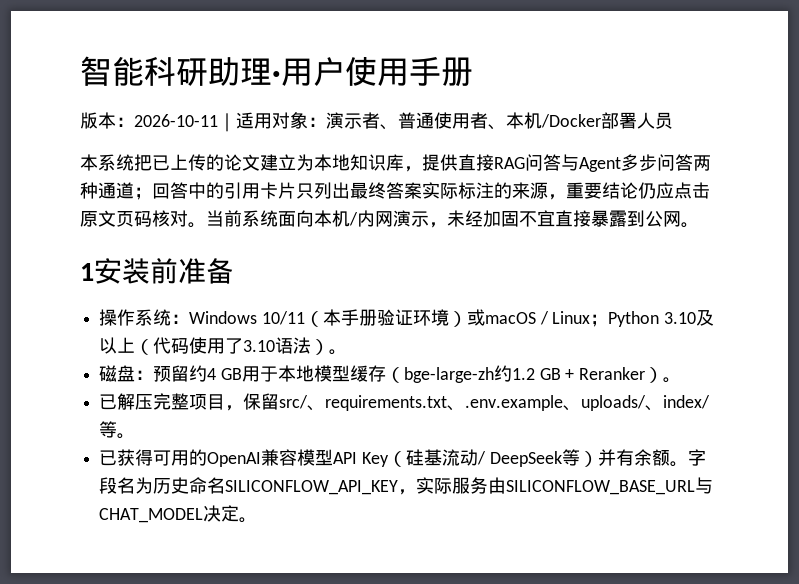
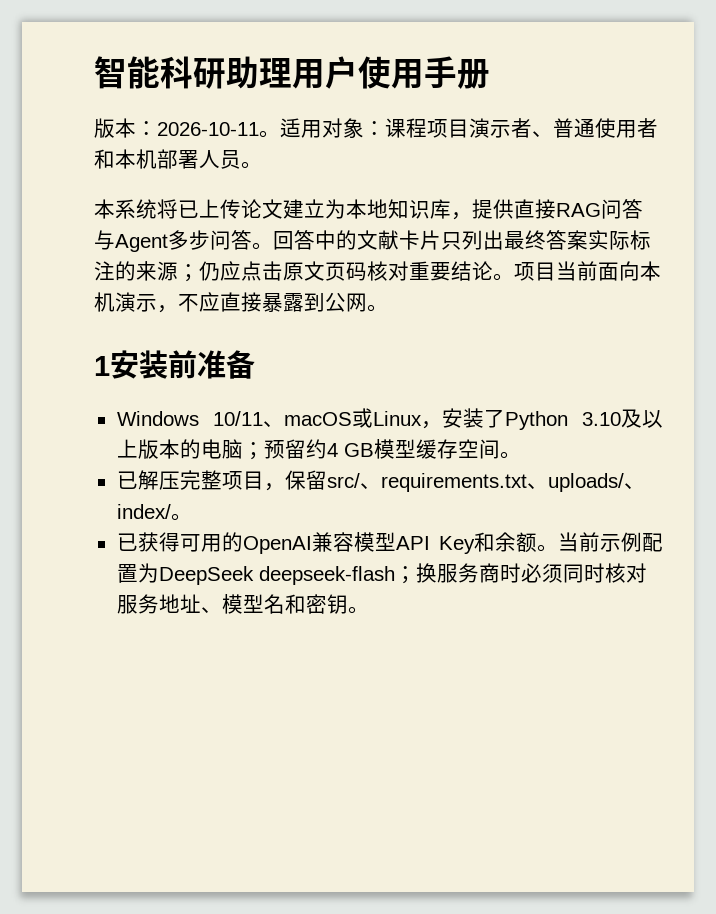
- 智能科研助理·用户使用手册
+ 智能科研助理用户使用手册
- 版本：2026-10-11｜适用对象：演示者、普通使用者、本机/Docker部署人员
+ 版本：2026-10-11。适用对象：课程项目演示者、普通使用者和本机部署人员。
- 本系统把已上传的论文建立为本地知识库，提供直接RAG问答与Agent多步问答两种通道；回答中的引用卡片只列出最终答案实际标注的来源，重要结论仍应点击原文页码核对。当前系统面向本机/内网演示，未经加固不宜直接暴露到公网。
+ 本系统将已上传论文建立为本地知识库，提供直接RAG问答与Agent多步问答。回答中的文献卡片只列出最终答案实际标注的来源；仍应点击原文页码核对重要结论。项目当前面向本机演示，不应直接暴露到公网。
- 操作系统：Windows 10/11（本手册验证环境）或macOS / Linux；Python 3.10及以上（代码使用了3.10语法）。
- 磁盘：预留约4 GB用于本地模型缓存（bge-large-zh约1.2 GB + Reranker）。
+ Windows 10/11、macOS或Linux，安装了Python 3.10及以上版本的电脑；预留约4 GB模型缓存空间。
- 已解压完整项目，保留src/、requirements.txt、.env.example、uploads/、index/等。
+ 已解压完整项目，保留src/、requirements.txt、uploads/、index/。
- 已获得可用的OpenAI兼容模型API Key（硅基流动/ DeepSeek等）并有余额。字段名为历史命名SILICONFLOW_API_KEY，实际服务由SILICONFLOW_BASE_URL与CHAT_MODEL决定。
+ 已获得可用的OpenAI兼容模型API Key和余额。当前示例配置为DeepSeek deepseek-flash；换服务商时必须同时核对服务地址、模型名和密钥。

